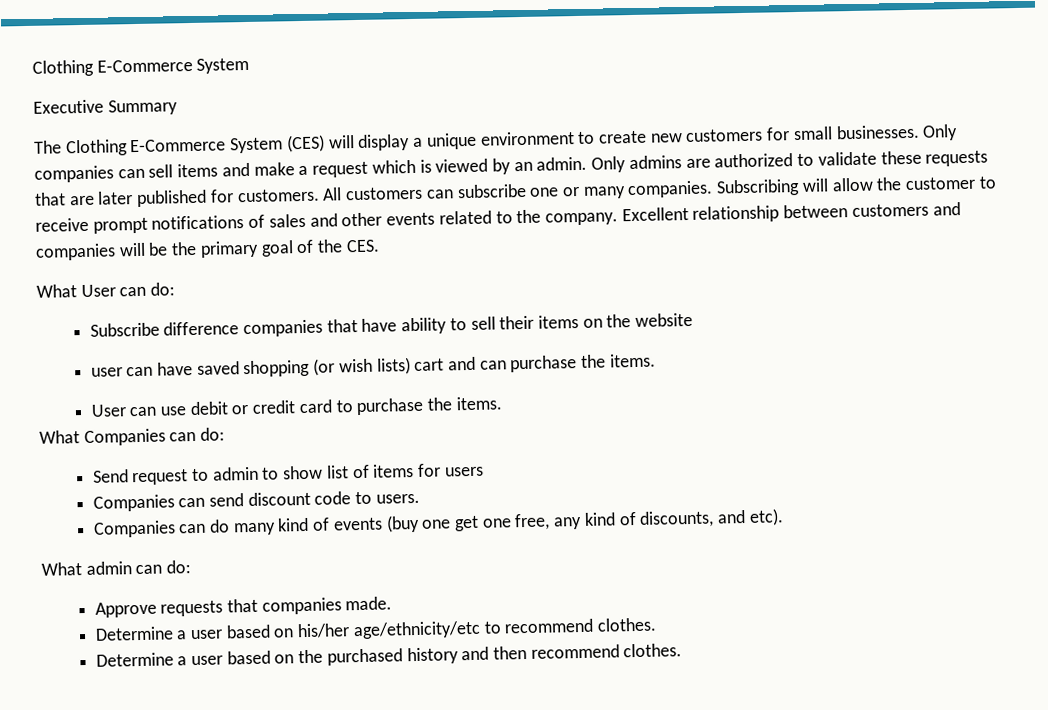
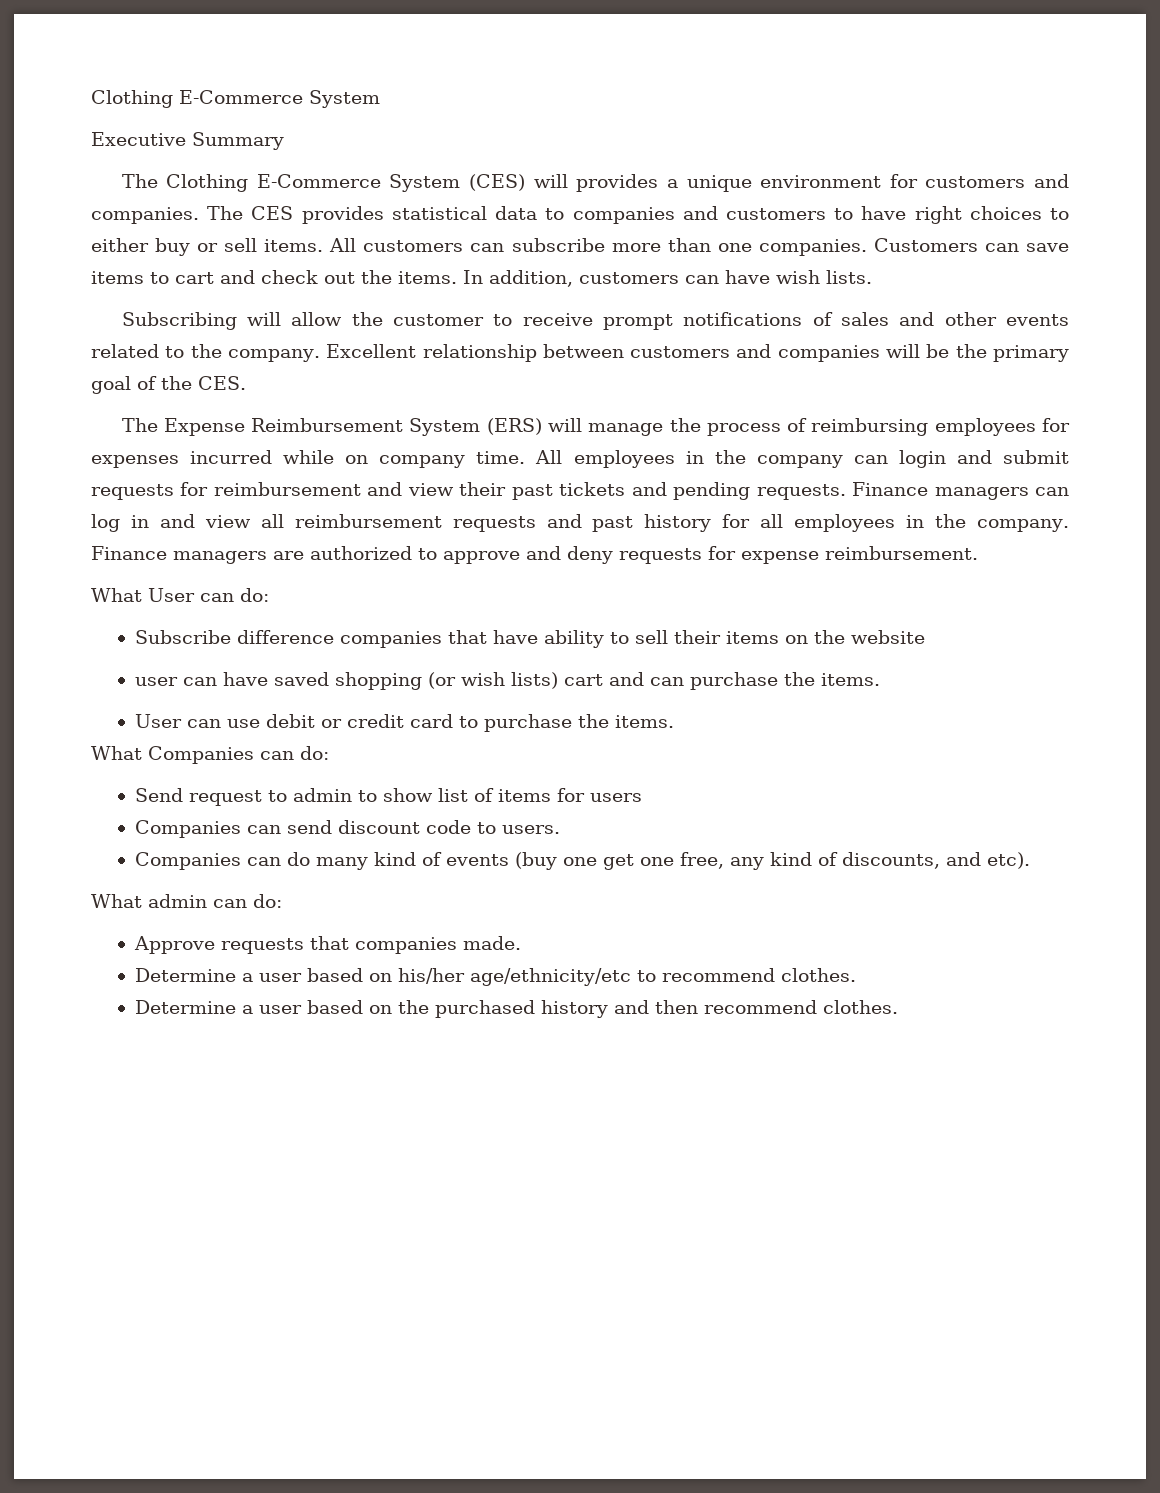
- The Clothing E-Commerce System (CES) will display a unique environment to create new customers for small businesses. Only companies can sell items and make a request which is viewed by an admin. Only admins are authorized to validate these requests that are later published for customers. All customers can subscribe one or many companies. Subscribing will allow the customer to receive prompt notifications of sales and other events related to the company.
+ The Clothing E-Commerce System (CES) will provides a unique environment for customers and companies. The CES provides statistical data to companies and customers to have right choices to either buy or sell items. All customers can subscribe more than one companies. Customers can save items to cart and check out the items. In addition, customers can have wish lists.
+ Subscribing will allow the customer to receive prompt notifications of sales and other events related to the company.
+ The Expense Reimbursement System (ERS) will manage the process of reimbursing employees for expenses incurred while on company time. All employees in the company can login and submit requests for reimbursement and view their past tickets and pending requests. Finance managers can log in and view all reimbursement requests and past history for all employees in the company. Finance managers are authorized to approve and deny requests for expense reimbursement.

